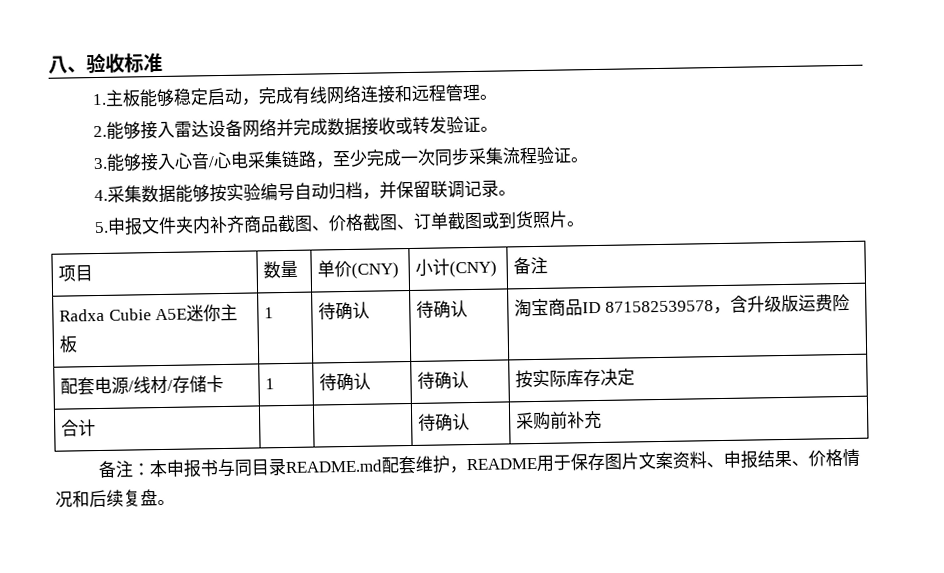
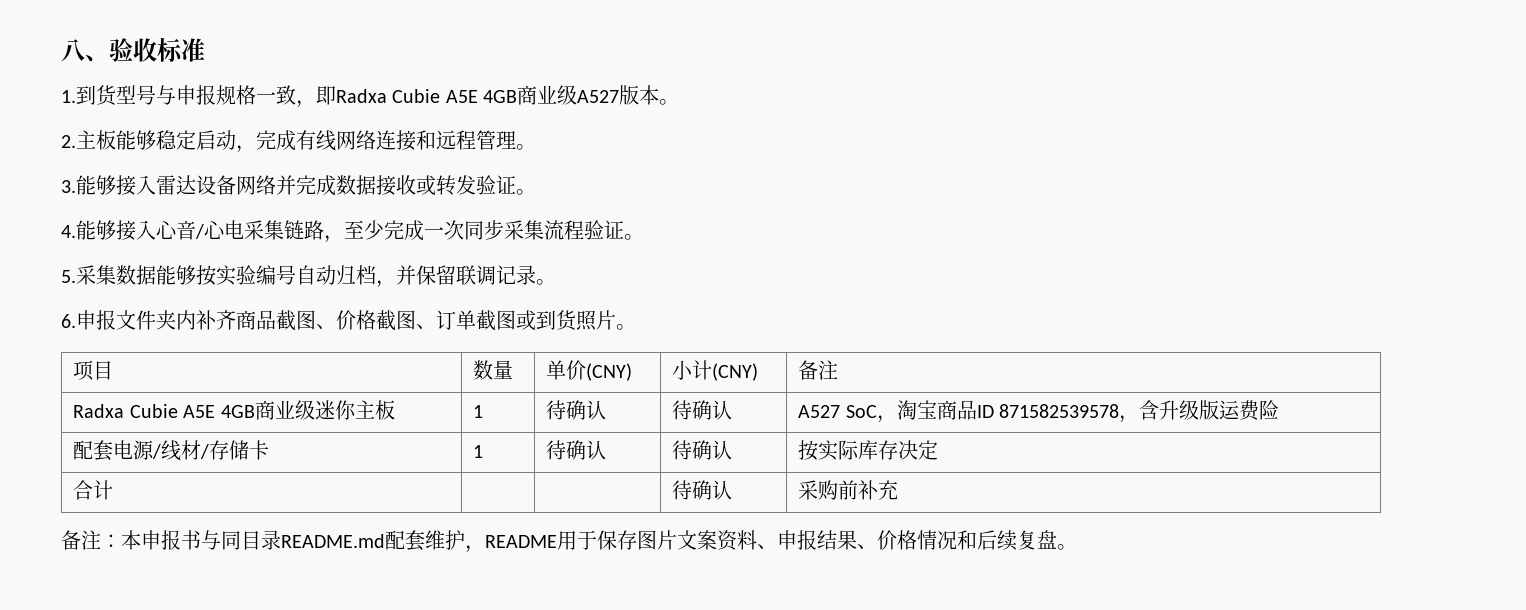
- 1.主板能够稳定启动，完成有线网络连接和远程管理。
+ 1.到货型号与申报规格一致，即Radxa Cubie A5E 4GB商业级A527版本。
+ 2.主板能够稳定启动，完成有线网络连接和远程管理。
- 2.能够接入雷达设备网络并完成数据接收或转发验证。
+ 3.能够接入雷达设备网络并完成数据接收或转发验证。
- 3.能够接入心音/心电采集链路，至少完成一次同步采集流程验证。
+ 4.能够接入心音/心电采集链路，至少完成一次同步采集流程验证。
- 4.采集数据能够按实验编号自动归档，并保留联调记录。
+ 5.采集数据能够按实验编号自动归档，并保留联调记录。
- 5.申报文件夹内补齐商品截图、价格截图、订单截图或到货照片。
+ 6.申报文件夹内补齐商品截图、价格截图、订单截图或到货照片。
- Radxa Cubie A5E迷你主板 | 1 | 待确认 | 待确认 | 淘宝商品ID 871582539578，含升级版运费险
+ Radxa Cubie A5E 4GB商业级迷你主板 | 1 | 待确认 | 待确认 | A527 SoC，淘宝商品ID 871582539578，含升级版运费险

